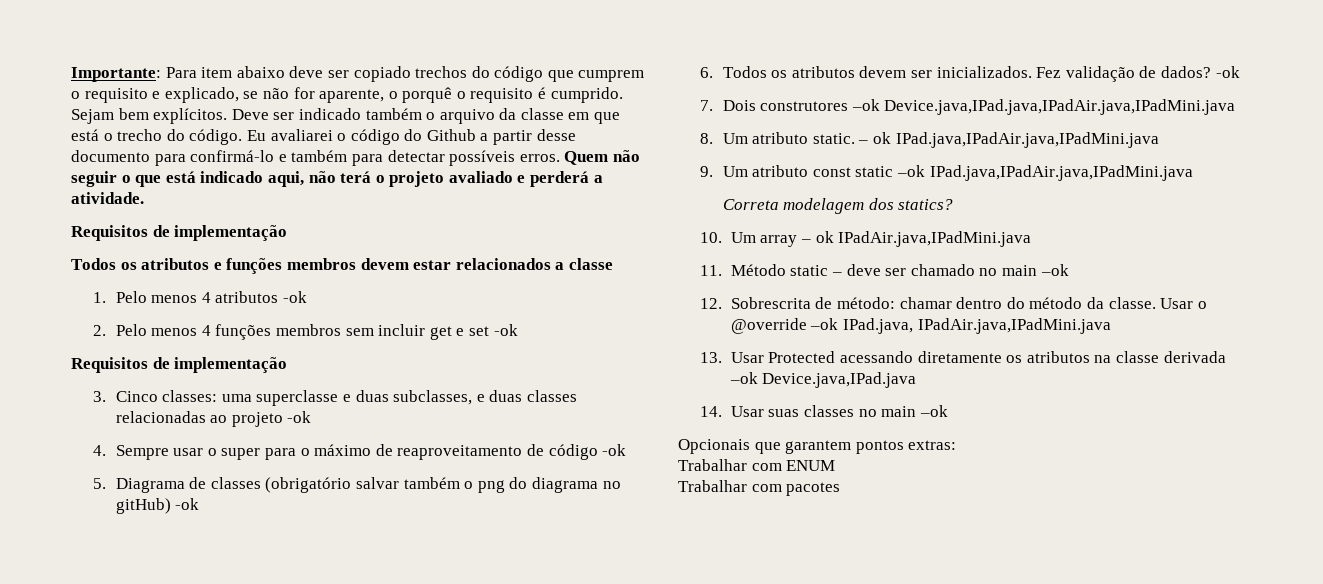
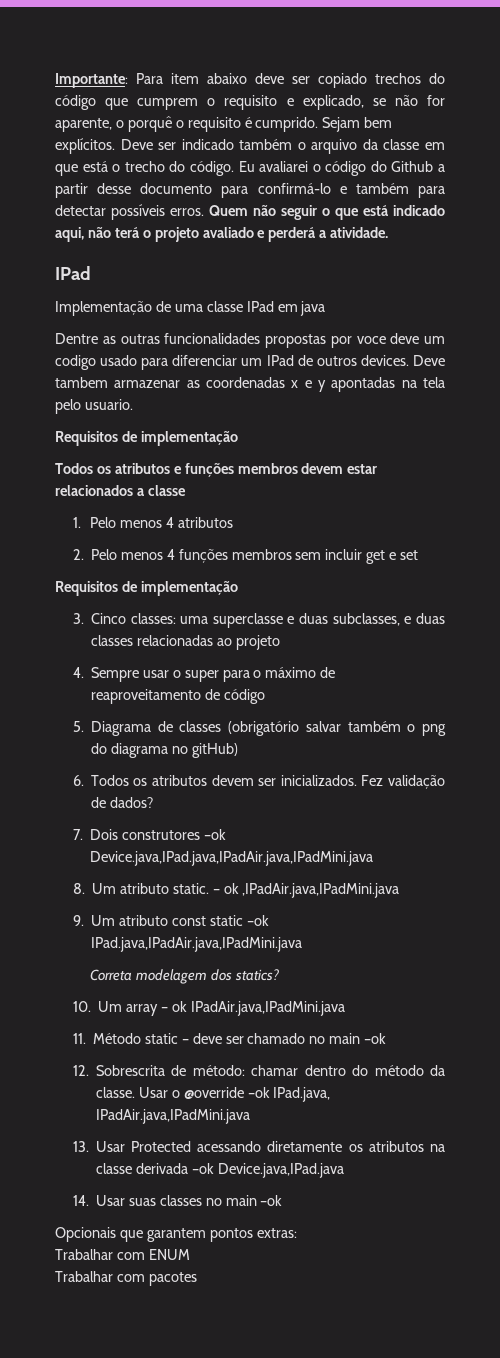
  Quem não seguir o que está indicado aqui, não terá o projeto avaliado e perderá a atividade.
+ IPad
+ Implementação de uma classe IPad em java
+ Dentre as outras funcionalidades propostas por voce deve um codigo usado para diferenciar um IPad de outros devices. Deve tambem armazenar as coordenadas x e y apontadas na tela pelo usuario.
- 1. Pelo menos 4 atributos -ok
+ 1. Pelo menos 4 atributos
- 2. Pelo menos 4 funções membros sem incluir get e set -ok
+ 2. Pelo menos 4 funções membros sem incluir get e set
- 3. Cinco classes: uma superclasse e duas subclasses, e duas classes relacionadas ao projeto -ok
+ 3. Cinco classes: uma superclasse e duas subclasses, e duas classes relacionadas ao projeto
- 4. Sempre usar o super para o máximo de reaproveitamento de código -ok
+ 4. Sempre usar o super para o máximo de reaproveitamento de código
- 5. Diagrama de classes (obrigatório salvar também o png do diagrama no gitHub) -ok
+ 5. Diagrama de classes (obrigatório salvar também o png do diagrama no gitHub)
- Fez validação de dados? -ok
+ Fez validação de dados?
- – ok IPad.java,IPadAir.java,IPadMini.java
+ – ok ,IPadAir.java,IPadMini.java

